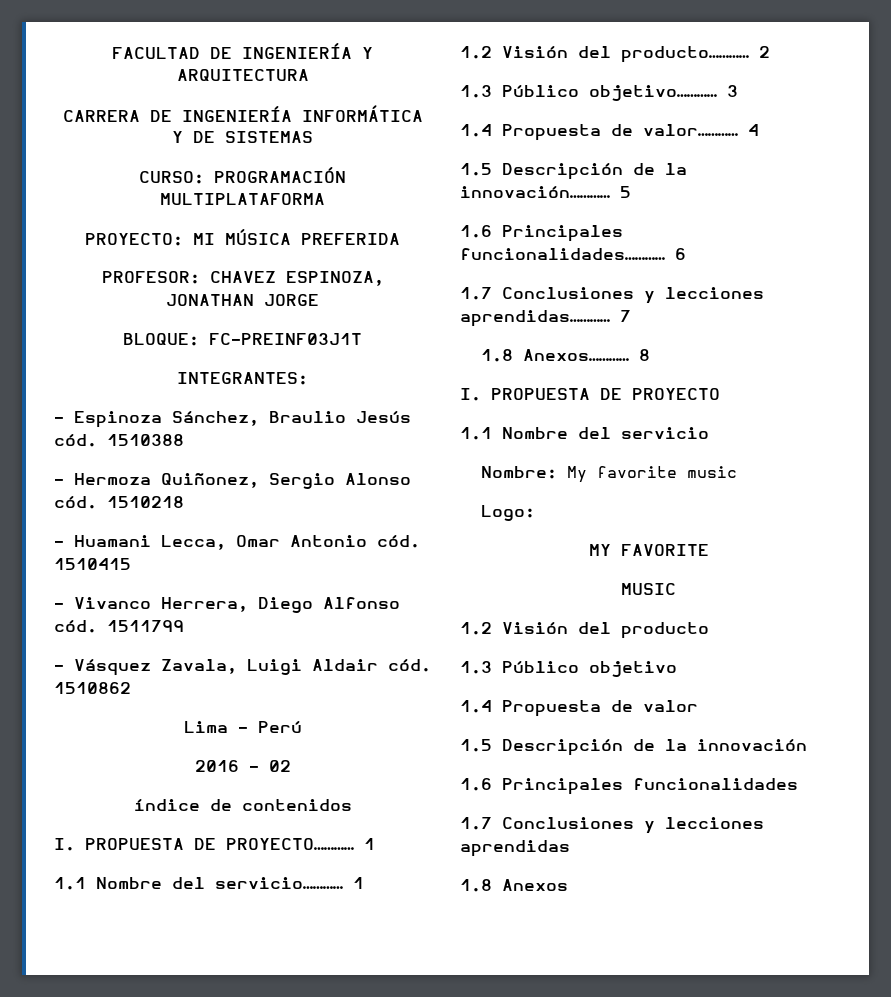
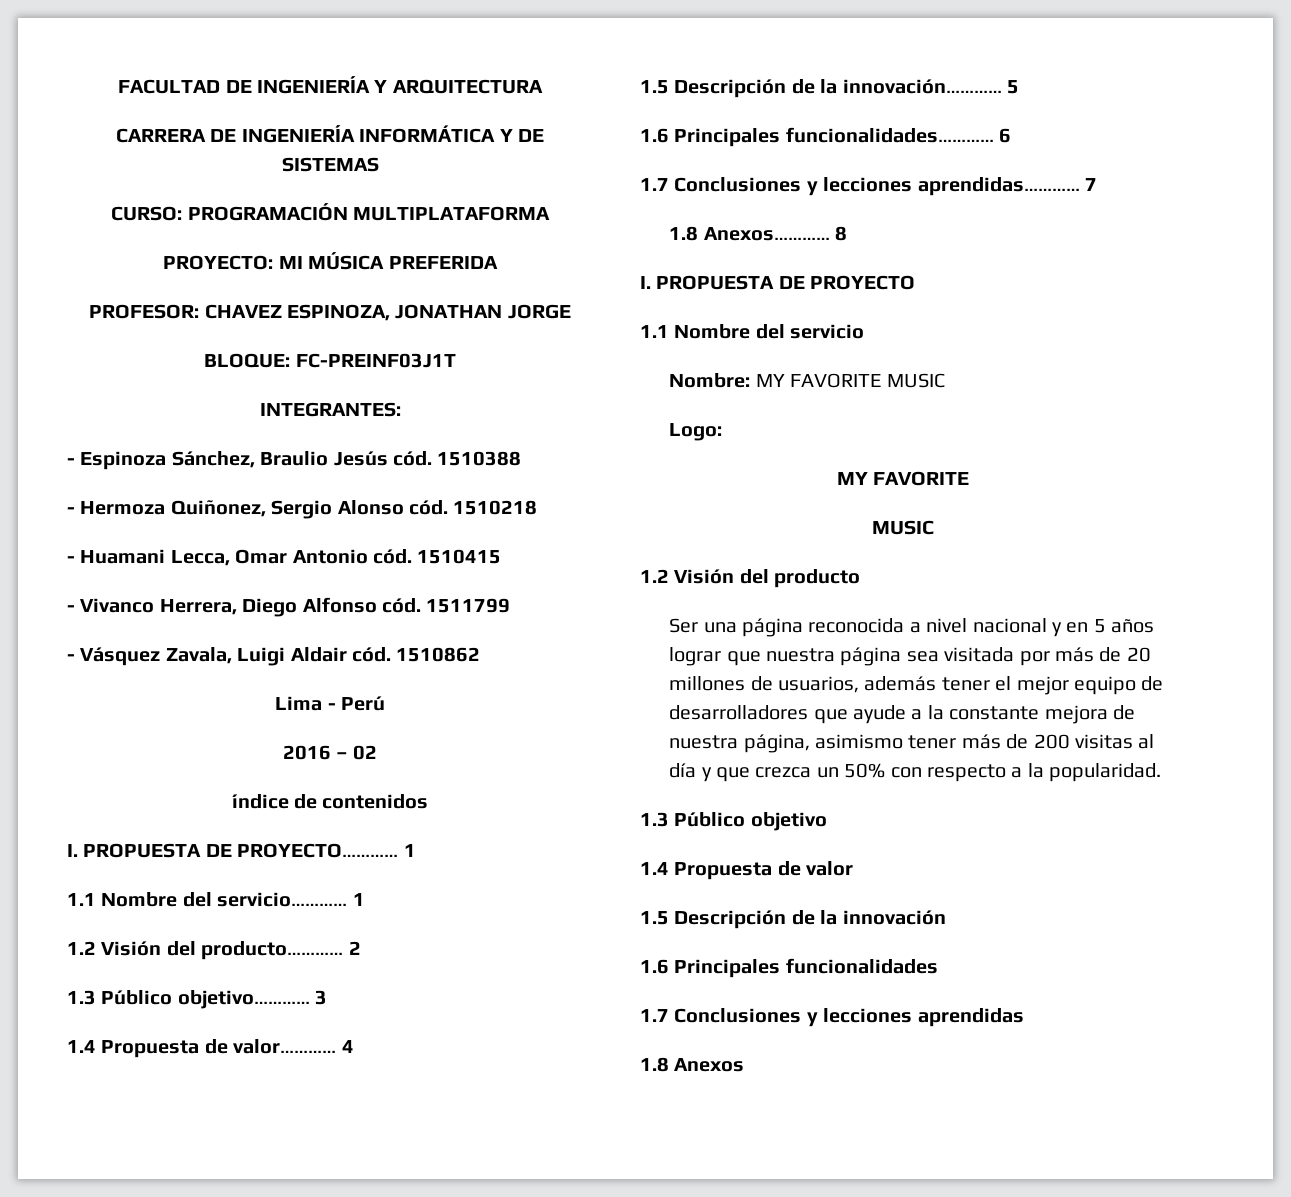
- Nombre: My favorite music
+ Nombre: MY FAVORITE MUSIC
+ Ser una página reconocida a nivel nacional y en 5 años lograr que nuestra página sea visitada por más de 20 millones de usuarios, además tener el mejor equipo de desarrolladores que ayude a la constante mejora de nuestra página, asimismo tener más de 200 visitas al día y que crezca un 50% con respecto a la popularidad.

